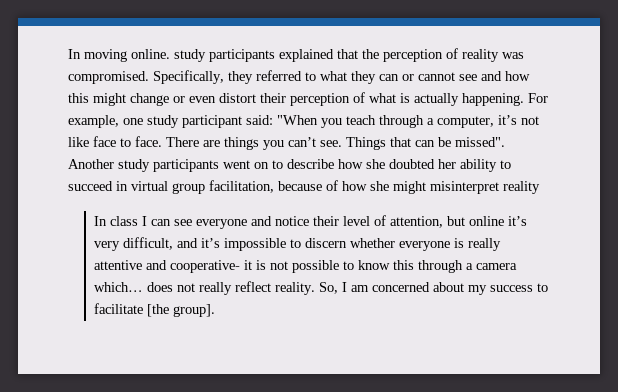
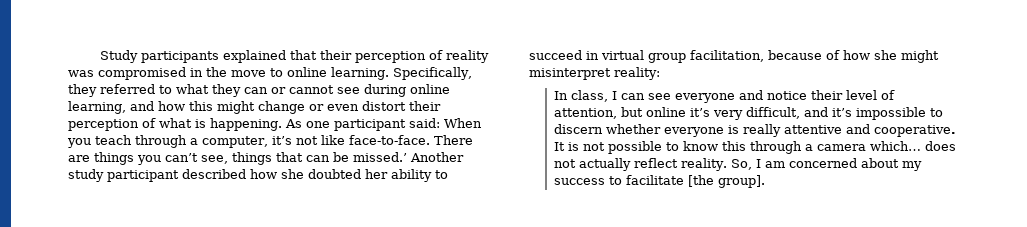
- In moving online. study participants explained that the perception of reality was compromised.
+ Study participants explained that their perception of reality was compromised in the move to online learning.
- Specifically, they referred to what they can or cannot see and how this might change or even distort their perception of what is actually happening. For example, one study participant said: "When you teach through a computer, it’s not like face to face.
+ Specifically, they referred to what they can or cannot see during online learning, and how this might change or even distort their perception of what is happening. As one participant said: When you teach through a computer, it’s not like face-to-face.
- There are things you can’t see. Things that can be missed".
+ There are things you can’t see, things that can be missed.’
- Another study participants went on to describe how she doubted her ability to succeed in virtual group facilitation, because of how she might misinterpret reality
- In class I can see everyone and notice their level of attention, but online it’s very difficult, and it’s impossible to discern whether everyone is really attentive and cooperative- it is not possible to know this through a camera which… does not really reflect reality.
+ Another study participant described how she doubted her ability to succeed in virtual group facilitation, because of how she might misinterpret reality:
+ In class, I can see everyone and notice their level of attention, but online it’s very difficult, and it’s impossible to discern whether everyone is really attentive and cooperative. It is not possible to know this through a camera which… does not actually reflect reality.

